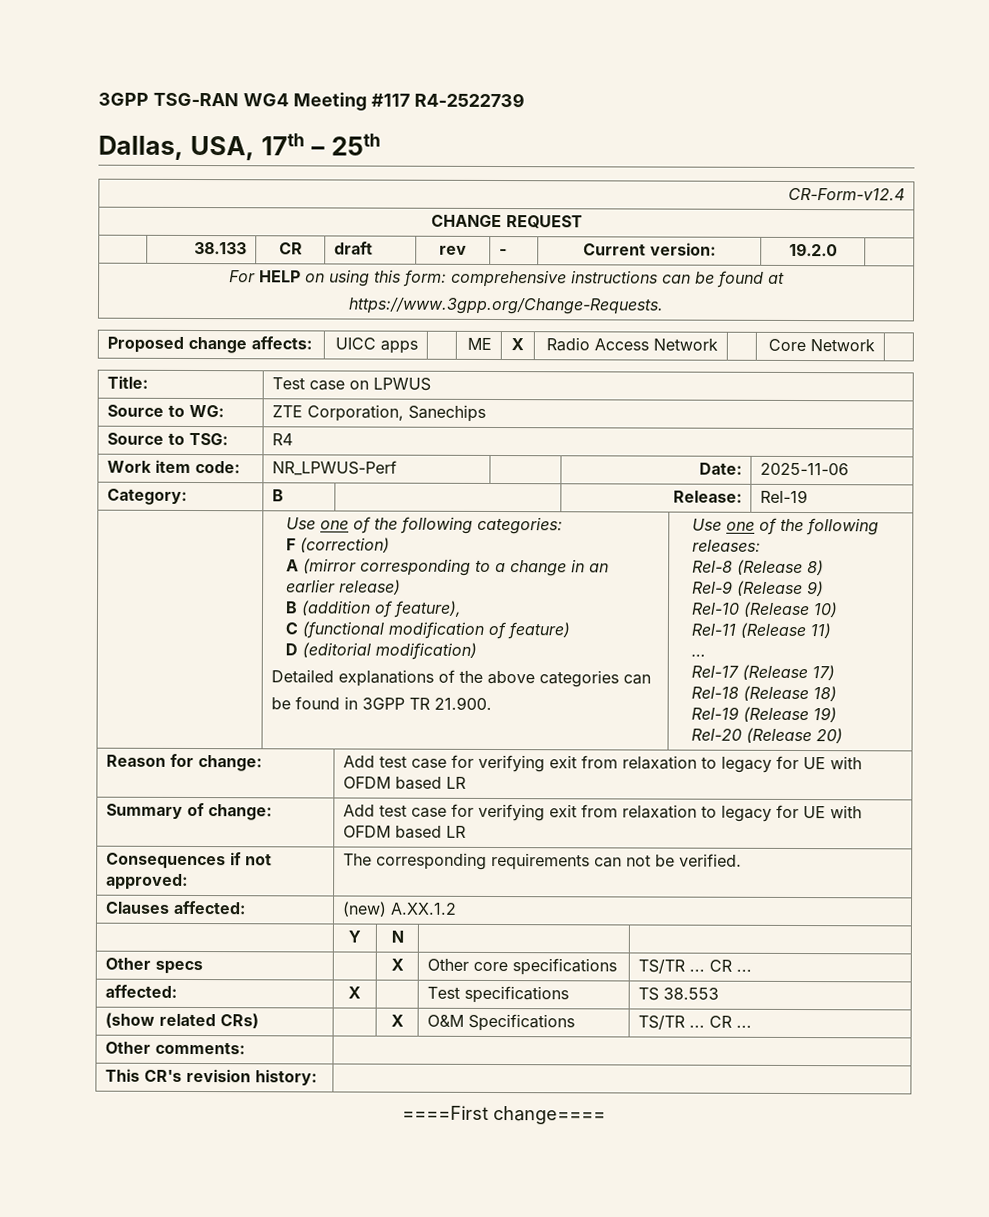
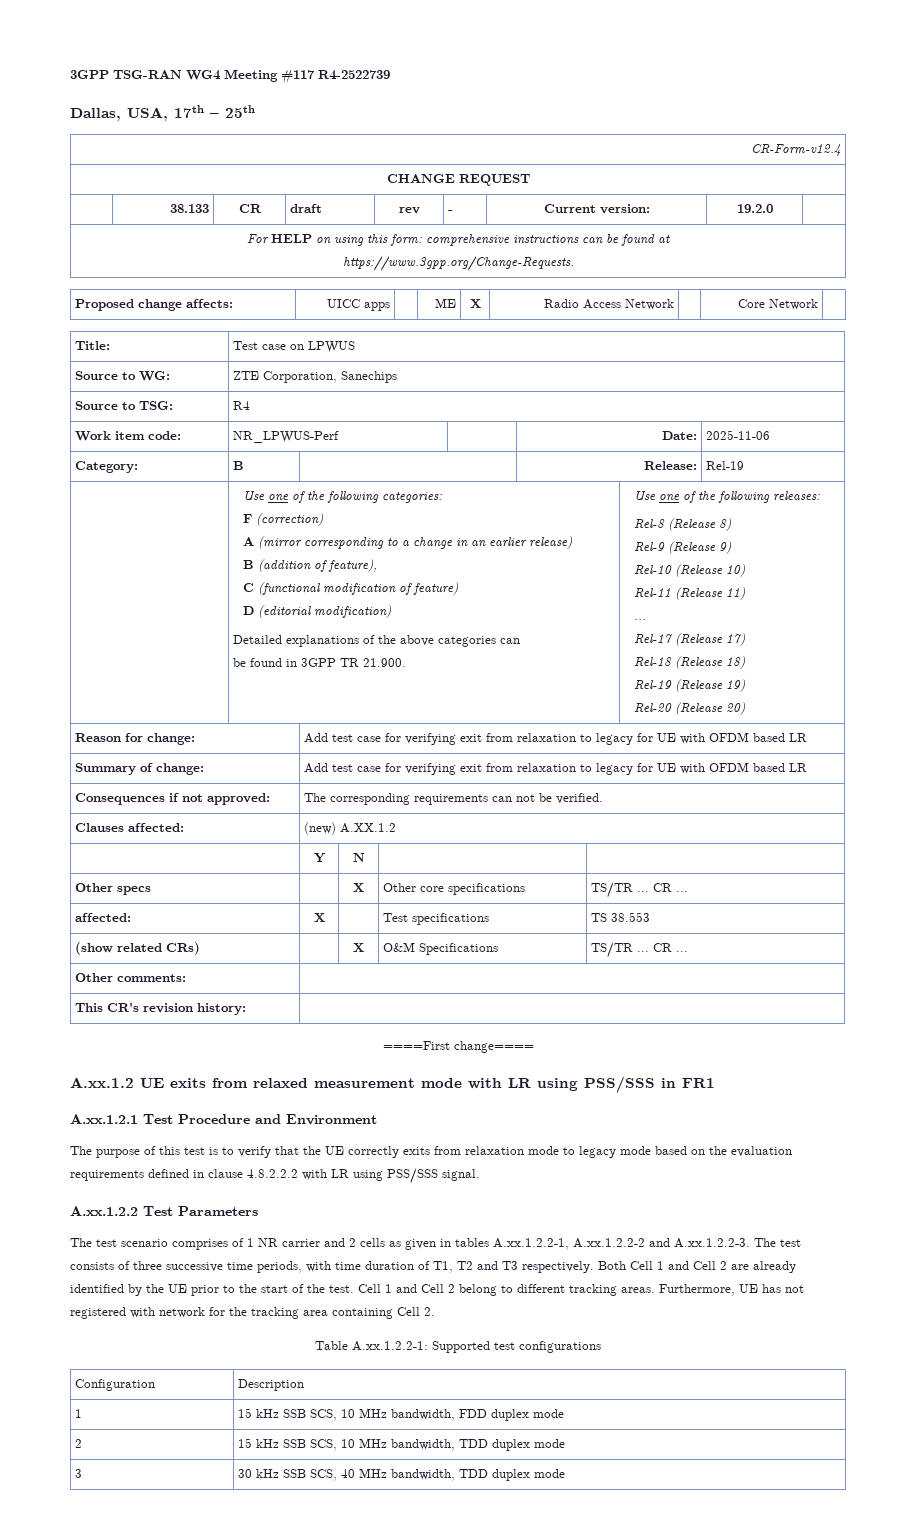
+ A.xx.1.2 UE exits from relaxed measurement mode with LR using PSS/SSS in FR1
+ A.xx.1.2.1 Test Procedure and Environment
+ The purpose of this test is to verify that the UE correctly exits from relaxation mode to legacy mode based on the evaluation requirements defined in clause 4.8.2.2.2 with LR using PSS/SSS signal.
+ A.xx.1.2.2 Test Parameters
+ The test scenario comprises of 1 NR carrier and 2 cells as given in tables A.xx.1.2.2-1, A.xx.1.2.2-2 and A.xx.1.2.2-3. The test consists of three successive time periods, with time duration of T1, T2 and T3 respectively. Both Cell 1 and Cell 2 are already identified by the UE prior to the start of the test. Cell 1 and Cell 2 belong to different tracking areas. Furthermore, UE has not registered with network for the tracking area containing Cell 2.
+ Table A.xx.1.2.2-1: Supported test configurations
+ Configuration | Description
+ 1 | 15 kHz SSB SCS, 10 MHz bandwidth, FDD duplex mode
+ 2 | 15 kHz SSB SCS, 10 MHz bandwidth, TDD duplex mode
+ 3 | 30 kHz SSB SCS, 40 MHz bandwidth, TDD duplex mode

